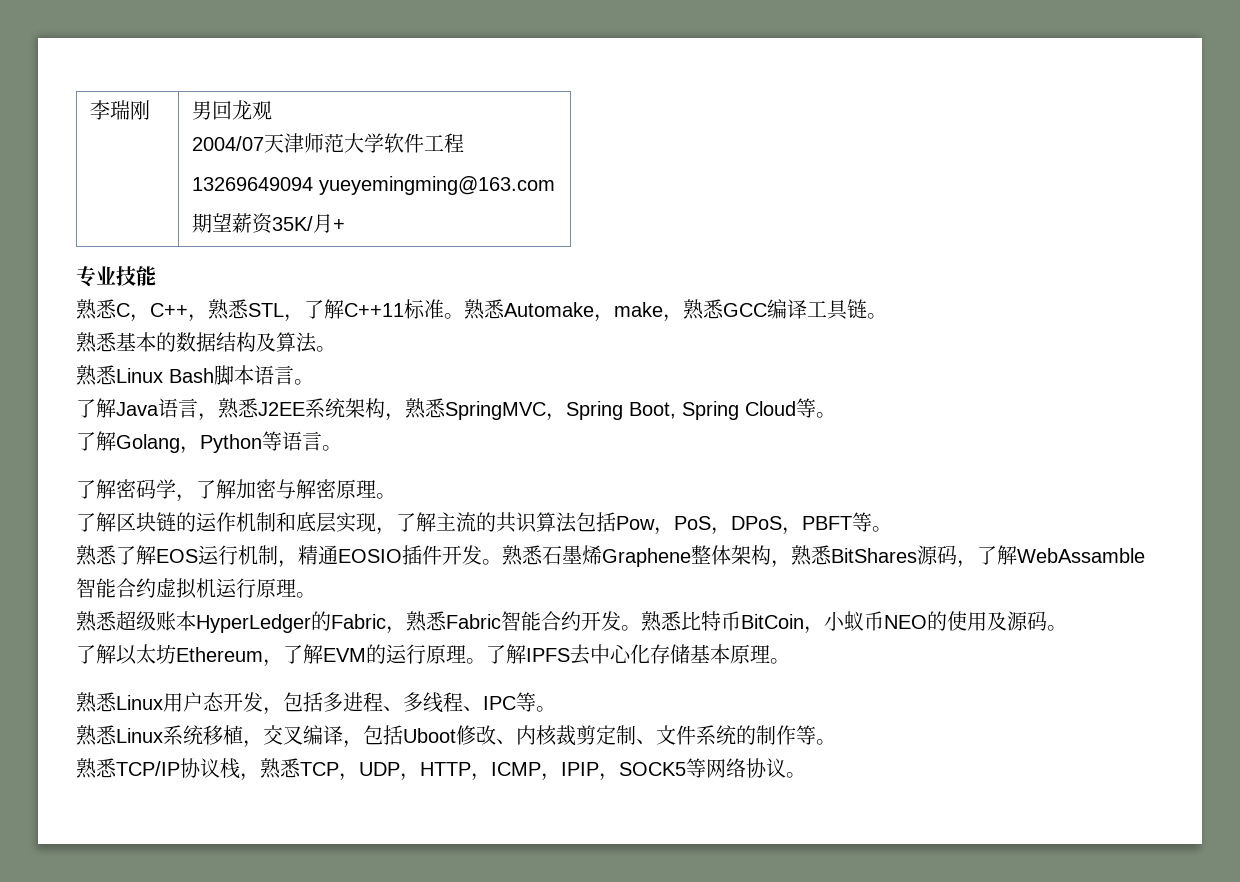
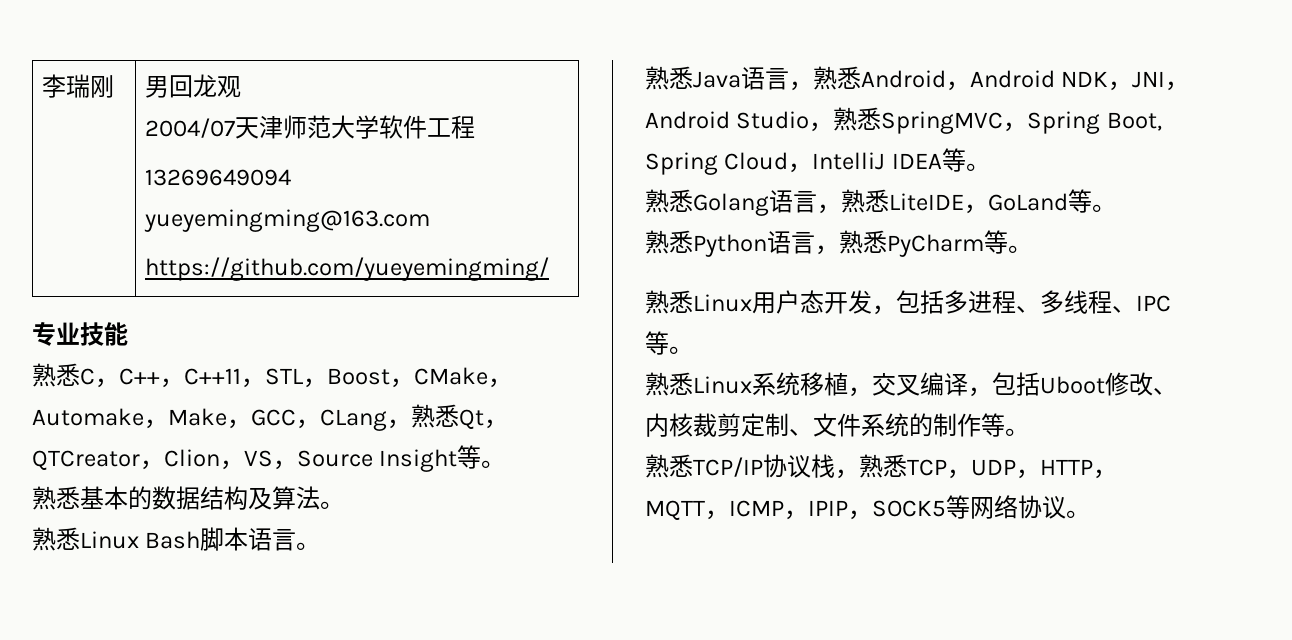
  李瑞刚 | 男回龙观
  2004/07天津师范大学软件工程
  13269649094 yueyemingming@163.com
- 期望薪资35K/月+
+ https://github.com/yueyemingming/
- 熟悉C，C++，熟悉STL，了解C++11标准。熟悉Automake，make，熟悉GCC编译工具链。
+ 熟悉C，C++，C++11，STL，Boost，CMake，Automake，Make，GCC，CLang，熟悉Qt，QTCreator，Clion，VS，Source Insight等。
- 了解Java语言，熟悉J2EE系统架构，熟悉SpringMVC，Spring Boot, Spring Cloud等。
- 了解Golang，Python等语言。
- 了解密码学，了解加密与解密原理。
- 了解区块链的运作机制和底层实现，了解主流的共识算法包括Pow，PoS，DPoS，PBFT等。
- 熟悉了解EOS运行机制，精通EOSIO插件开发。熟悉石墨烯Graphene整体架构，熟悉BitShares源码，了解WebAssamble智能合约虚拟机运行原理。
- 熟悉超级账本HyperLedger的Fabric，熟悉Fabric智能合约开发。熟悉比特币BitCoin，小蚁币NEO的使用及源码。
- 了解以太坊Ethereum，了解EVM的运行原理。了解IPFS去中心化存储基本原理。
+ 熟悉Java语言，熟悉Android，Android NDK，JNI，Android Studio，熟悉SpringMVC，Spring Boot, Spring Cloud，IntelliJ IDEA等。
+ 熟悉Golang语言，熟悉LiteIDE，GoLand等。
+ 熟悉Python语言，熟悉PyCharm等。
- 熟悉TCP/IP协议栈，熟悉TCP，UDP，HTTP，ICMP，IPIP，SOCK5等网络协议。
+ 熟悉TCP/IP协议栈，熟悉TCP，UDP，HTTP，MQTT，ICMP，IPIP，SOCK5等网络协议。

